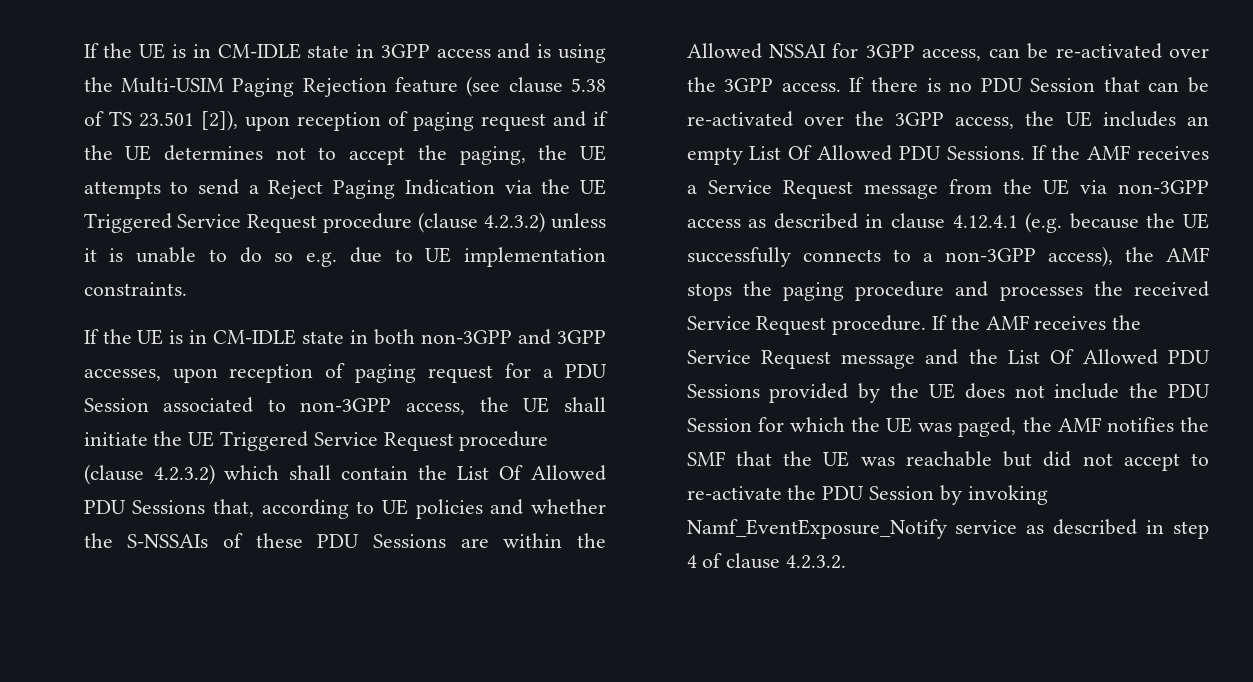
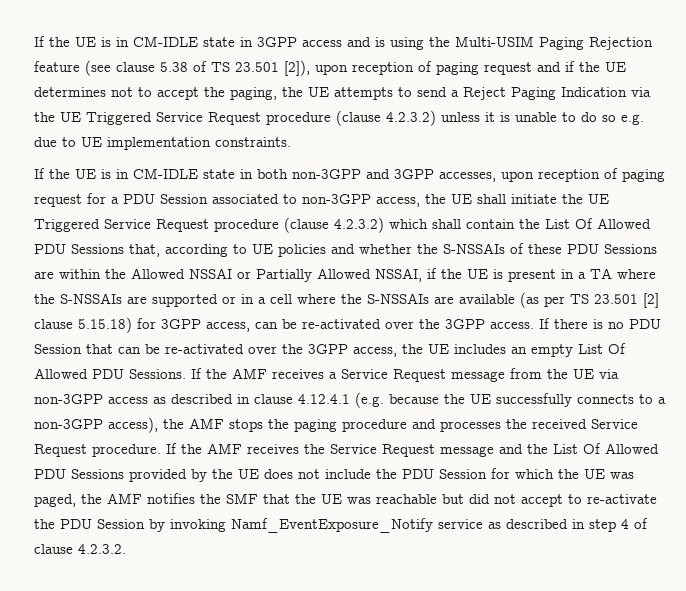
- If the UE is in CM-IDLE state in both non-3GPP and 3GPP accesses, upon reception of paging request for a PDU Session associated to non-3GPP access, the UE shall initiate the UE Triggered Service Request procedure (clause 4.2.3.2) which shall contain the List Of Allowed PDU Sessions that, according to UE policies and whether the S-NSSAIs of these PDU Sessions are within the Allowed NSSAI for 3GPP access, can be re-activated over the 3GPP access.
+ If the UE is in CM-IDLE state in both non-3GPP and 3GPP accesses, upon reception of paging request for a PDU Session associated to non-3GPP access, the UE shall initiate the UE Triggered Service Request procedure (clause 4.2.3.2) which shall contain the List Of Allowed PDU Sessions that, according to UE policies and whether the S-NSSAIs of these PDU Sessions are within the Allowed NSSAI or Partially Allowed NSSAI, if the UE is present in a TA where the S-NSSAIs are supported or in a cell where the S-NSSAIs are available (as per TS 23.501 [2] clause 5.15.18) for 3GPP access, can be re-activated over the 3GPP access.

